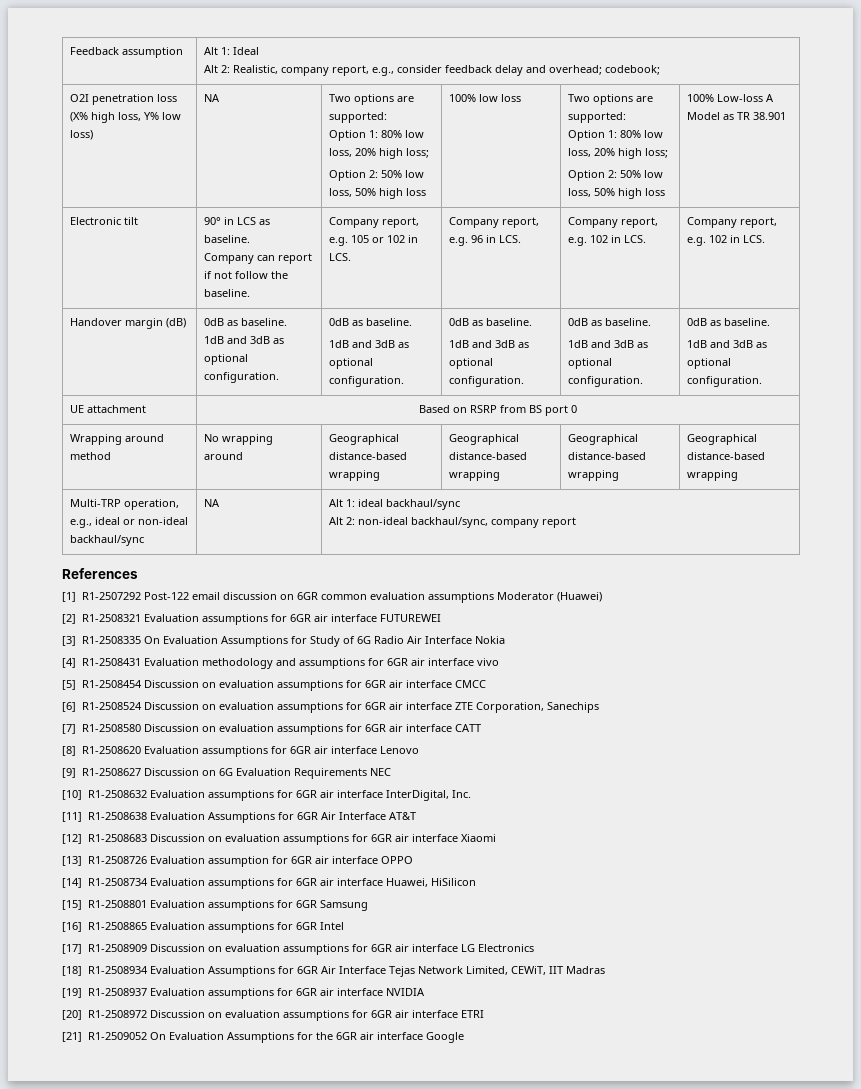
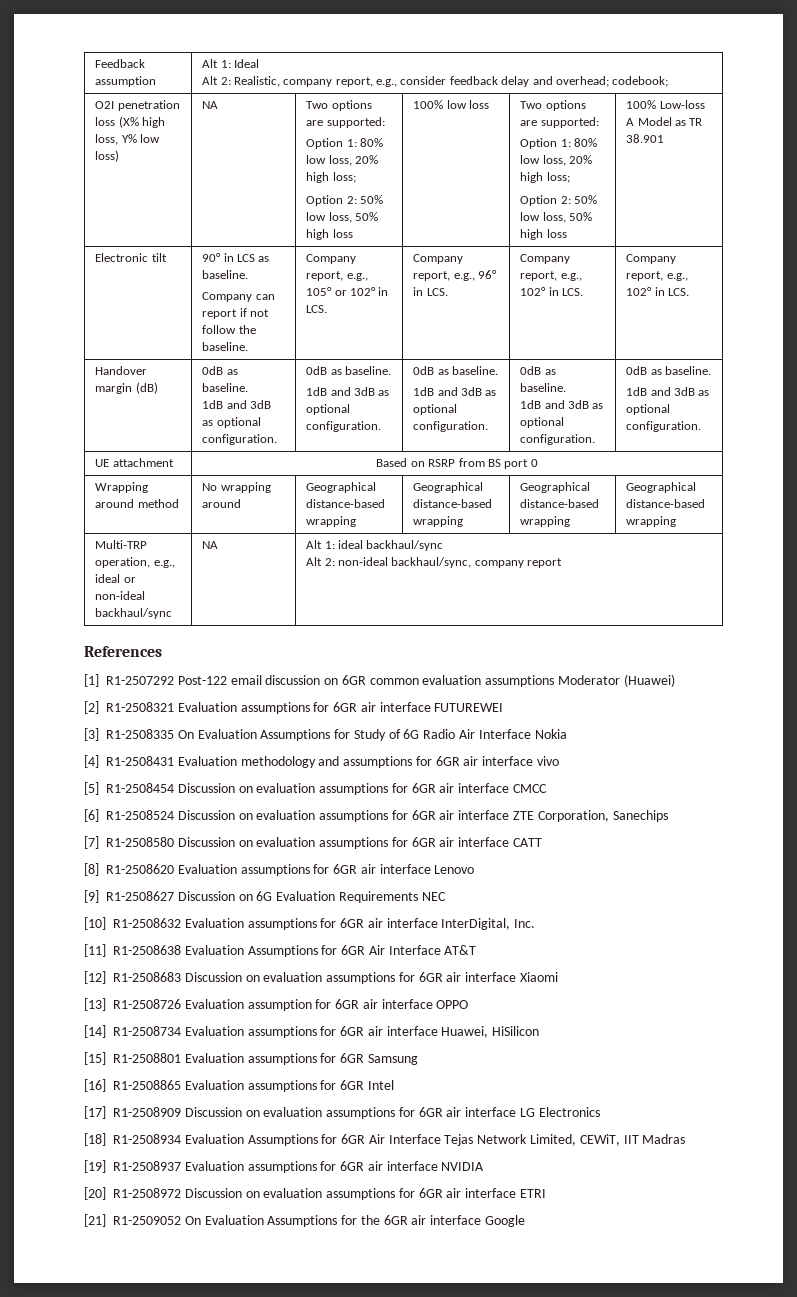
- Company report, e.g. 105 or 102 in LCS. | Company report, e.g. 96 in LCS. | Company report, e.g. 102 in LCS. | Company report, e.g. 102 in LCS.
+ Company report, e.g., 105° or 102° in LCS. | Company report, e.g., 96° in LCS. | Company report, e.g., 102° in LCS. | Company report, e.g., 102° in LCS.

